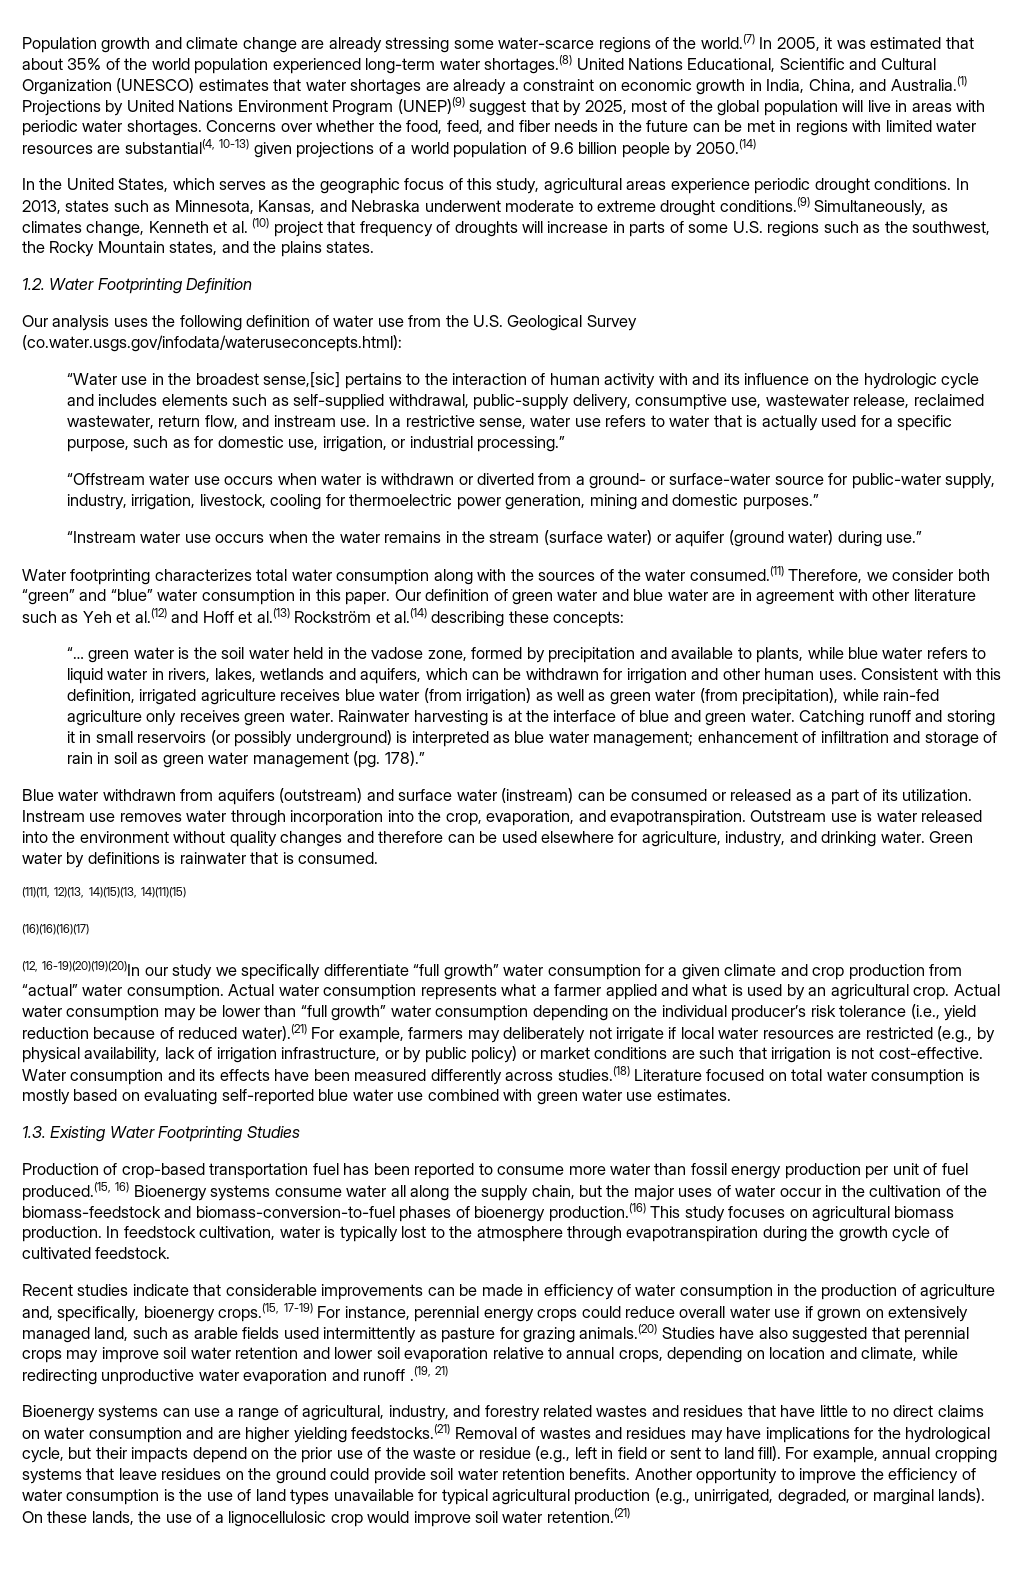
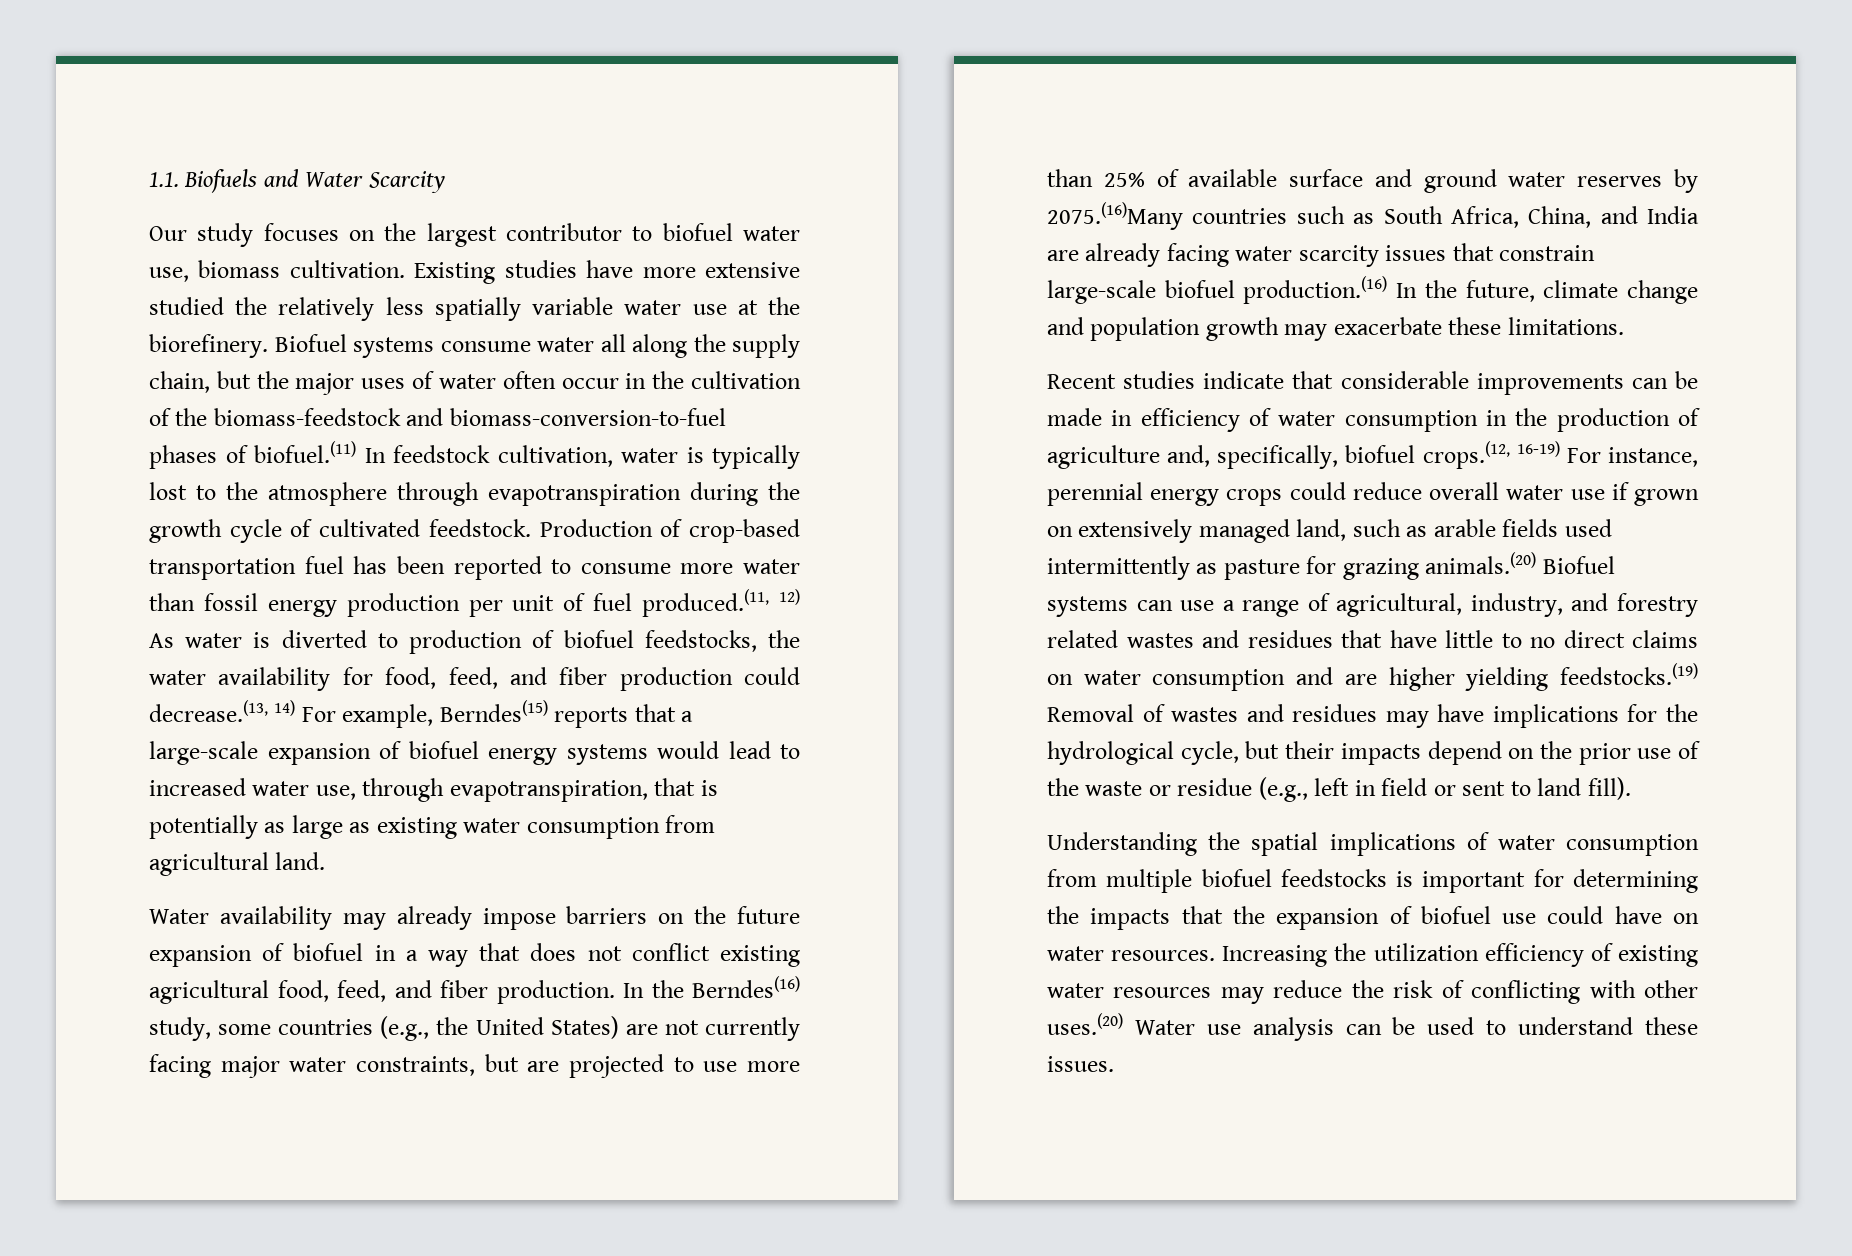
- Population growth and climate change are already stressing some water-scarce regions of the world.(7) In 2005, it was estimated that about 35% of the world population experienced long-term water shortages.(8) United Nations Educational, Scientific and Cultural Organization (UNESCO) estimates that water shortages are already a constraint on economic growth in India, China, and Australia.(1) Projections by United Nations Environment Program (UNEP)(9) suggest that by 2025, most of the global population will live in areas with periodic water shortages. Concerns over whether the food, feed, and fiber needs in the future can be met in regions with limited water resources are substantial(4, 10-13) given projections of a world population of 9.6 billion people by 2050.(14)
- In the United States, which serves as the geographic focus of this study, agricultural areas experience periodic drought conditions. In 2013, states such as Minnesota, Kansas, and Nebraska underwent moderate to extreme drought conditions.(9) Simultaneously, as climates change, Kenneth et al. (10) project that frequency of droughts will increase in parts of some U.S. regions such as the southwest, the Rocky Mountain states, and the plains states.
- 1.2. Water Footprinting Definition
- Our analysis uses the following definition of water use from the U.S. Geological Survey (co.water.usgs.gov/infodata/wateruseconcepts.html):
- “Water use in the broadest sense,[sic] pertains to the interaction of human activity with and its influence on the hydrologic cycle and includes elements such as self-supplied withdrawal, public-supply delivery, consumptive use, wastewater release, reclaimed wastewater, return flow, and instream use. In a restrictive sense, water use refers to water that is actually used for a specific purpose, such as for domestic use, irrigation, or industrial processing.”
- “Offstream water use occurs when water is withdrawn or diverted from a ground- or surface-water source for public-water supply, industry, irrigation, livestock, cooling for thermoelectric power generation, mining and domestic purposes.”
- “Instream water use occurs when the water remains in the stream (surface water) or aquifer (ground water) during use.”
- Water footprinting characterizes total water consumption along with the sources of the water consumed.(11) Therefore, we consider both “green” and “blue” water consumption in this paper. Our definition of green water and blue water are in agreement with other literature such as Yeh et al.(12) and Hoff et al.(13) Rockström et al.(14) describing these concepts:
- “… green water is the soil water held in the vadose zone, formed by precipitation and available to plants, while blue water refers to liquid water in rivers, lakes, wetlands and aquifers, which can be withdrawn for irrigation and other human uses. Consistent with this definition, irrigated agriculture receives blue water (from irrigation) as well as green water (from precipitation), while rain-fed agriculture only receives green water. Rainwater harvesting is at the interface of blue and green water. Catching runoff and storing it in small reservoirs (or possibly underground) is interpreted as blue water management; enhancement of infiltration and storage of rain in soil as green water management (pg. 178).”
- Blue water withdrawn from aquifers (outstream) and surface water (instream) can be consumed or released as a part of its utilization. Instream use removes water through incorporation into the crop, evaporation, and evapotranspiration. Outstream use is water released into the environment without quality changes and therefore can be used elsewhere for agriculture, industry, and drinking water. Green water by definitions is rainwater that is consumed.
- (11)(11, 12)(13, 14)(15)(13, 14)(11)(15)
- (16)(16)(16)(17)
- (12, 16-19)(20)(19)(20)In our study we specifically differentiate “full growth” water consumption for a given climate and crop production from “actual” water consumption. Actual water consumption represents what a farmer applied and what is used by an agricultural crop. Actual water consumption may be lower than “full growth” water consumption depending on the individual producer’s risk tolerance (i.e., yield reduction because of reduced water).(21) For example, farmers may deliberately not irrigate if local water resources are restricted (e.g., by physical availability, lack of irrigation infrastructure, or by public policy) or market conditions are such that irrigation is not cost-effective. Water consumption and its effects have been measured differently across studies.(18) Literature focused on total water consumption is mostly based on evaluating self-reported blue water use combined with green water use estimates.
- 1.3. Existing Water Footprinting Studies
- Production of crop-based transportation fuel has been reported to consume more water than fossil energy production per unit of fuel produced.(15, 16) Bioenergy systems consume water all along the supply chain, but the major uses of water occur in the cultivation of the biomass-feedstock and biomass-conversion-to-fuel phases of bioenergy production.(16) This study focuses on agricultural biomass production. In feedstock cultivation, water is typically lost to the atmosphere through evapotranspiration during the growth cycle of cultivated feedstock.
+ 1.1. Biofuels and Water Scarcity
+ Our study focuses on the largest contributor to biofuel water use, biomass cultivation. Existing studies have more extensive studied the relatively less spatially variable water use at the biorefinery. Biofuel systems consume water all along the supply chain, but the major uses of water often occur in the cultivation of the biomass-feedstock and biomass-conversion-to-fuel phases of biofuel.(11) In feedstock cultivation, water is typically lost to the atmosphere through evapotranspiration during the growth cycle of cultivated feedstock. Production of crop-based transportation fuel has been reported to consume more water than fossil energy production per unit of fuel produced.(11, 12) As water is diverted to production of biofuel feedstocks, the water availability for food, feed, and fiber production could decrease.(13, 14) For example, Berndes(15) reports that a large-scale expansion of biofuel energy systems would lead to increased water use, through evapotranspiration, that is potentially as large as existing water consumption from agricultural land.
+ Water availability may already impose barriers on the future expansion of biofuel in a way that does not conflict existing agricultural food, feed, and fiber production. In the Berndes(16) study, some countries (e.g., the United States) are not currently facing major water constraints, but are projected to use more than 25% of available surface and ground water reserves by 2075.(16)Many countries such as South Africa, China, and India are already facing water scarcity issues that constrain large-scale biofuel production.(16) In the future, climate change and population growth may exacerbate these limitations.
- Recent studies indicate that considerable improvements can be made in efficiency of water consumption in the production of agriculture and, specifically, bioenergy crops.(15, 17-19) For instance, perennial energy crops could reduce overall water use if grown on extensively managed land, such as arable fields used intermittently as pasture for grazing animals.(20) Studies have also suggested that perennial crops may improve soil water retention and lower soil evaporation relative to annual crops, depending on location and climate, while redirecting unproductive water evaporation and runoff .(19, 21)
- Bioenergy systems can use a range of agricultural, industry, and forestry related wastes and residues that have little to no direct claims on water consumption and are higher yielding feedstocks.(21) Removal of wastes and residues may have implications for the hydrological cycle, but their impacts depend on the prior use of the waste or residue (e.g., left in field or sent to land fill). For example, annual cropping systems that leave residues on the ground could provide soil water retention benefits. Another opportunity to improve the efficiency of water consumption is the use of land types unavailable for typical agricultural production (e.g., unirrigated, degraded, or marginal lands). On these lands, the use of a lignocellulosic crop would improve soil water retention.(21)
+ Recent studies indicate that considerable improvements can be made in efficiency of water consumption in the production of agriculture and, specifically, biofuel crops.(12, 16-19) For instance, perennial energy crops could reduce overall water use if grown on extensively managed land, such as arable fields used intermittently as pasture for grazing animals.(20) Biofuel systems can use a range of agricultural, industry, and forestry related wastes and residues that have little to no direct claims on water consumption and are higher yielding feedstocks.(19) Removal of wastes and residues may have implications for the hydrological cycle, but their impacts depend on the prior use of the waste or residue (e.g., left in field or sent to land fill).
+ Understanding the spatial implications of water consumption from multiple biofuel feedstocks is important for determining the impacts that the expansion of biofuel use could have on water resources. Increasing the utilization efficiency of existing water resources may reduce the risk of conflicting with other uses.(20) Water use analysis can be used to understand these issues.

